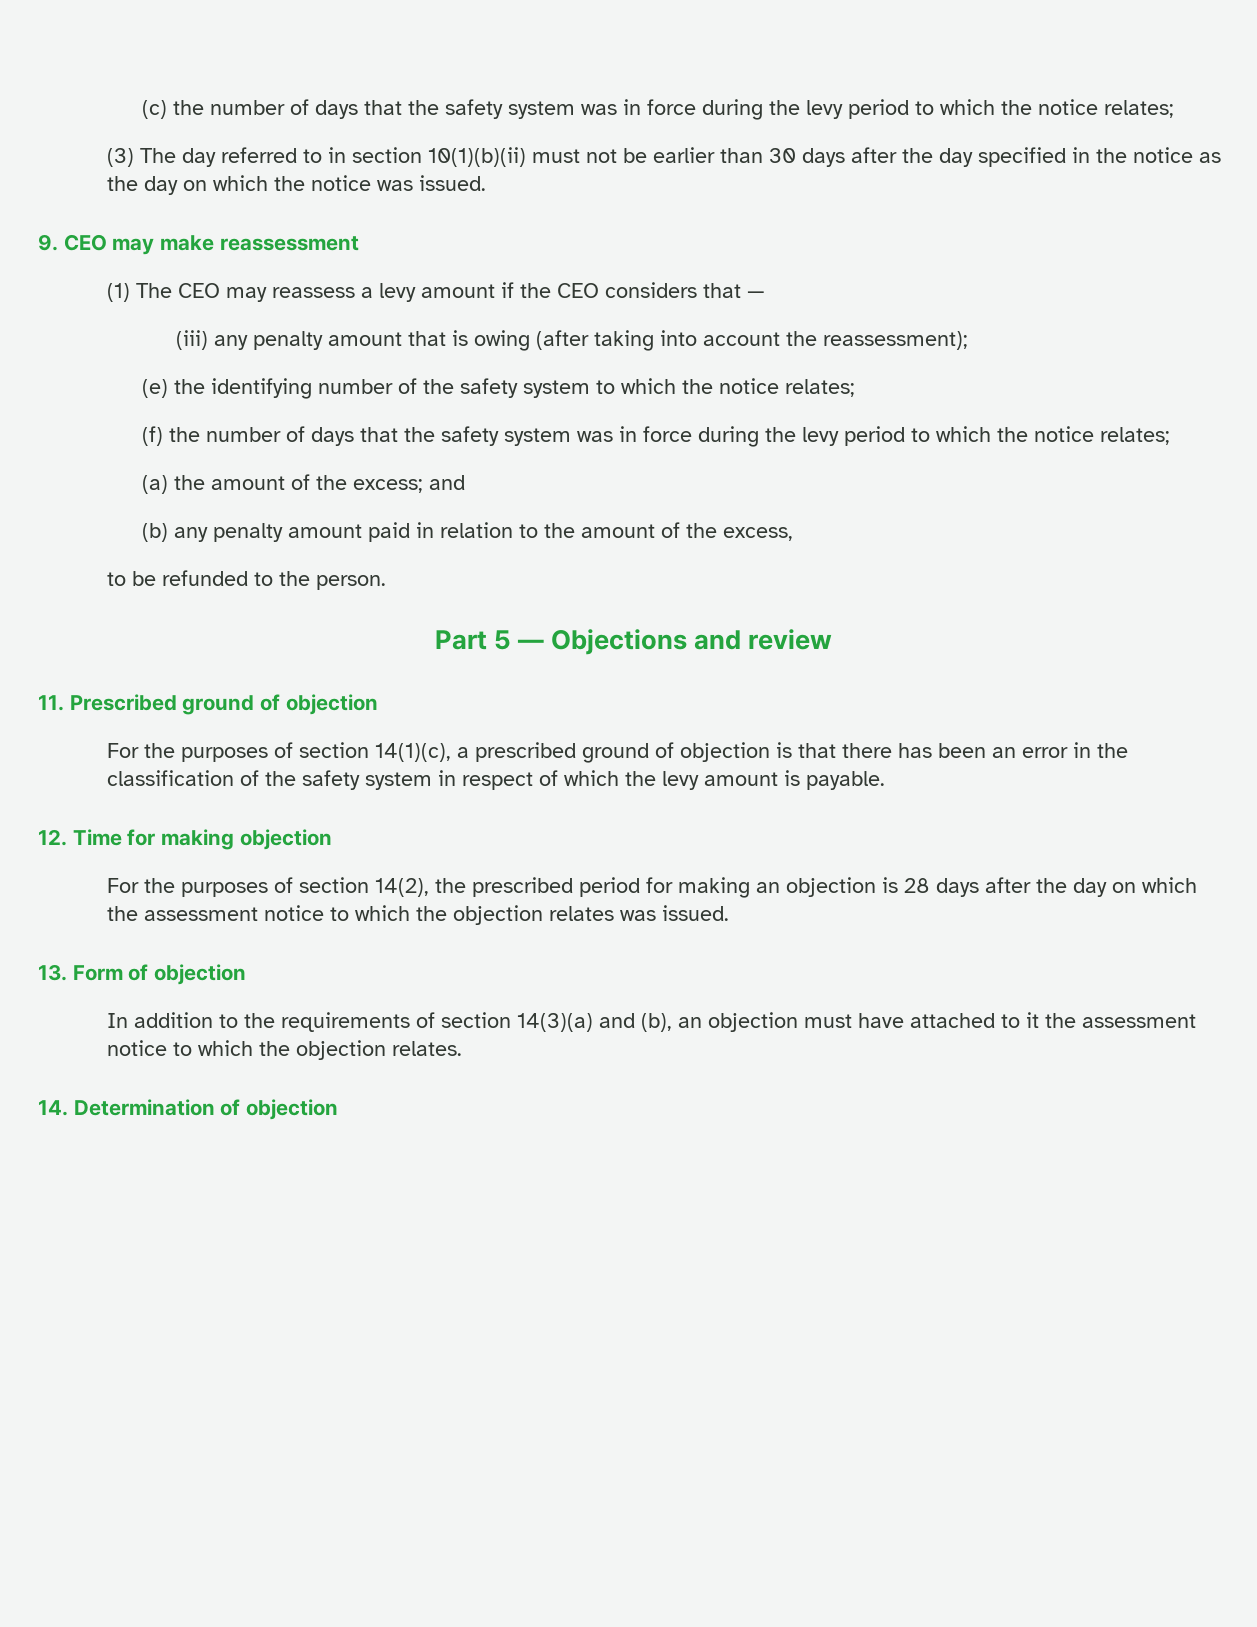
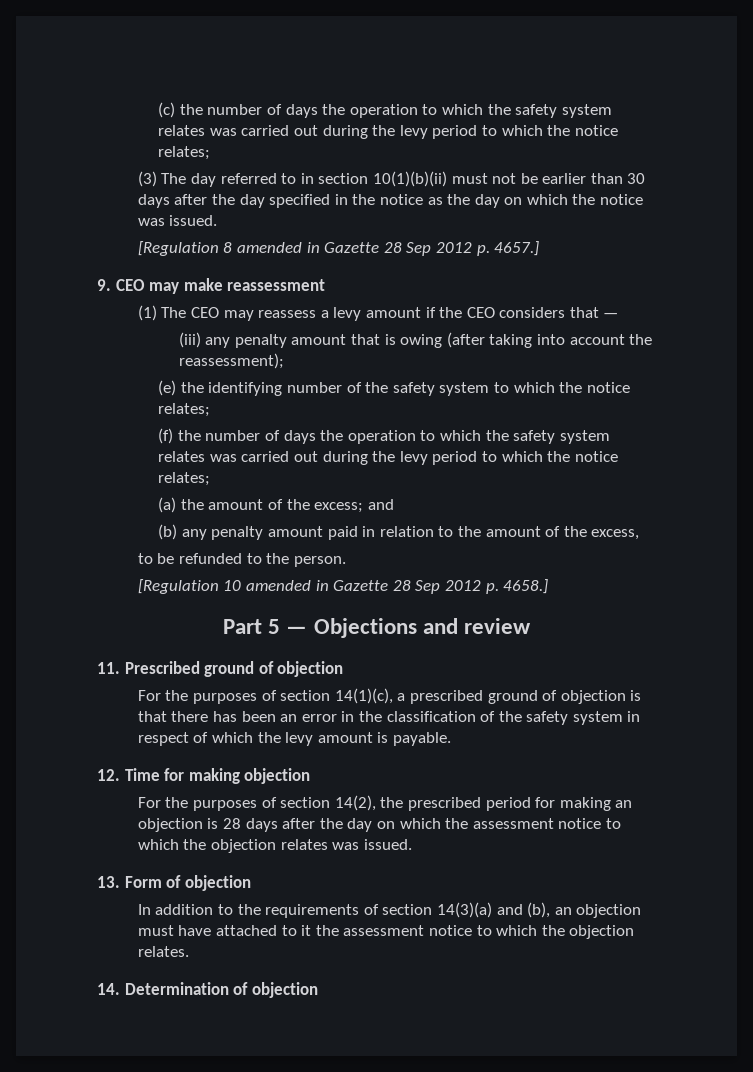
- (c) the number of days that the safety system was in force during the levy period to which the notice relates;
+ (c) the number of days the operation to which the safety system relates was carried out during the levy period to which the notice relates;
+ [Regulation 8 amended in Gazette 28 Sep 2012 p. 4657.]
- (f) the number of days that the safety system was in force during the levy period to which the notice relates;
+ (f) the number of days the operation to which the safety system relates was carried out during the levy period to which the notice relates;
+ [Regulation 10 amended in Gazette 28 Sep 2012 p. 4658.]

